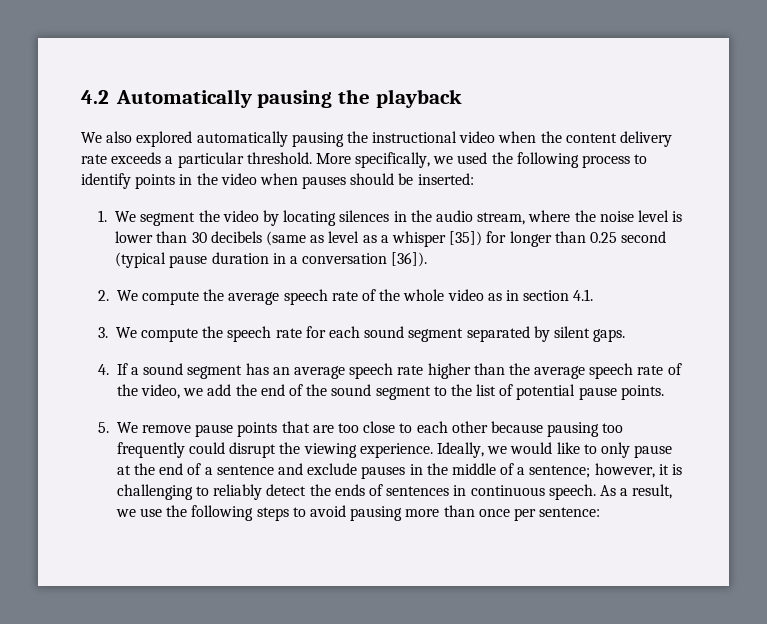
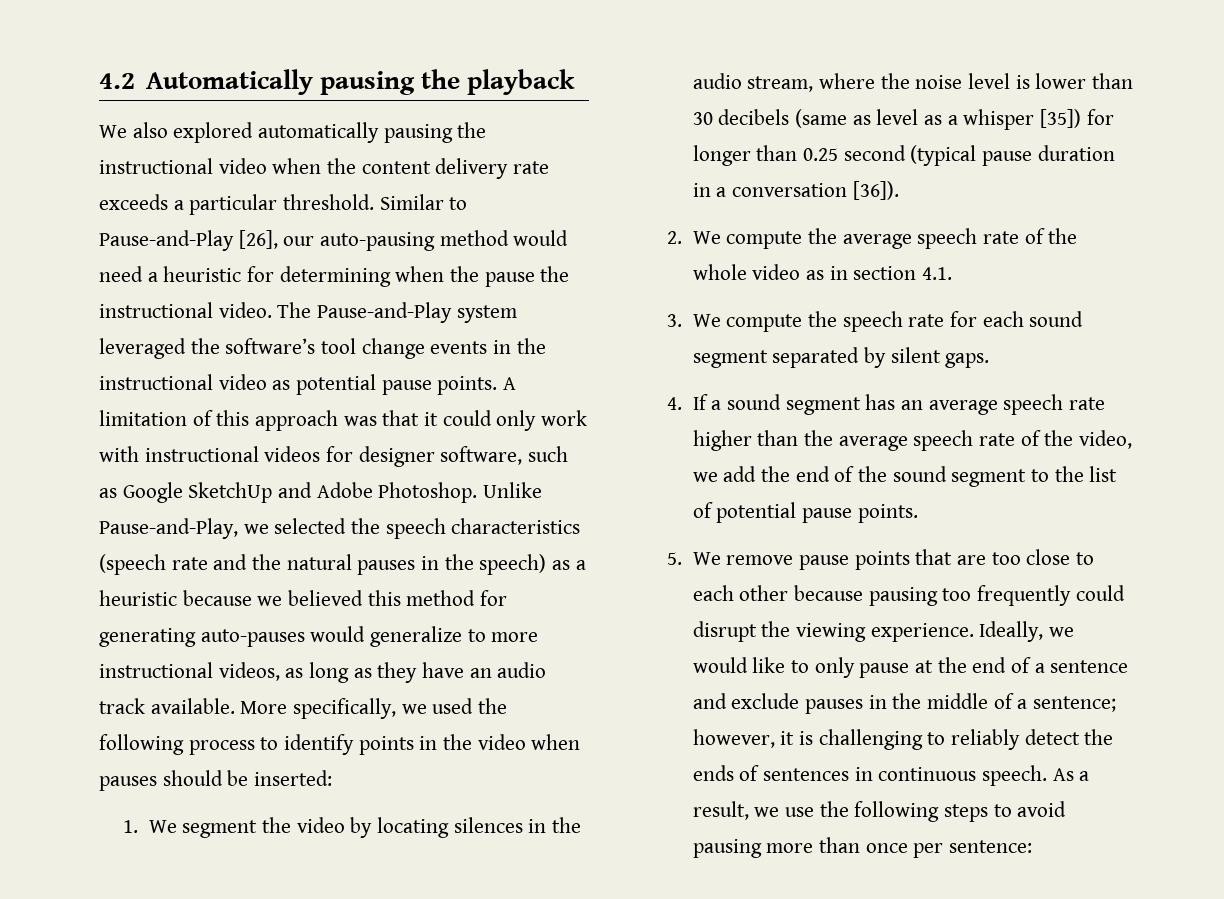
+ Similar to Pause-and-Play [26], our auto-pausing method would need a heuristic for determining when the pause the instructional video. The Pause-and-Play system leveraged the software’s tool change events in the instructional video as potential pause points. A limitation of this approach was that it could only work with instructional videos for designer software, such as Google SketchUp and Adobe Photoshop. Unlike Pause-and-Play, we selected the speech characteristics (speech rate and the natural pauses in the speech) as a heuristic because we believed this method for generating auto-pauses would generalize to more instructional videos, as long as they have an audio track available.

